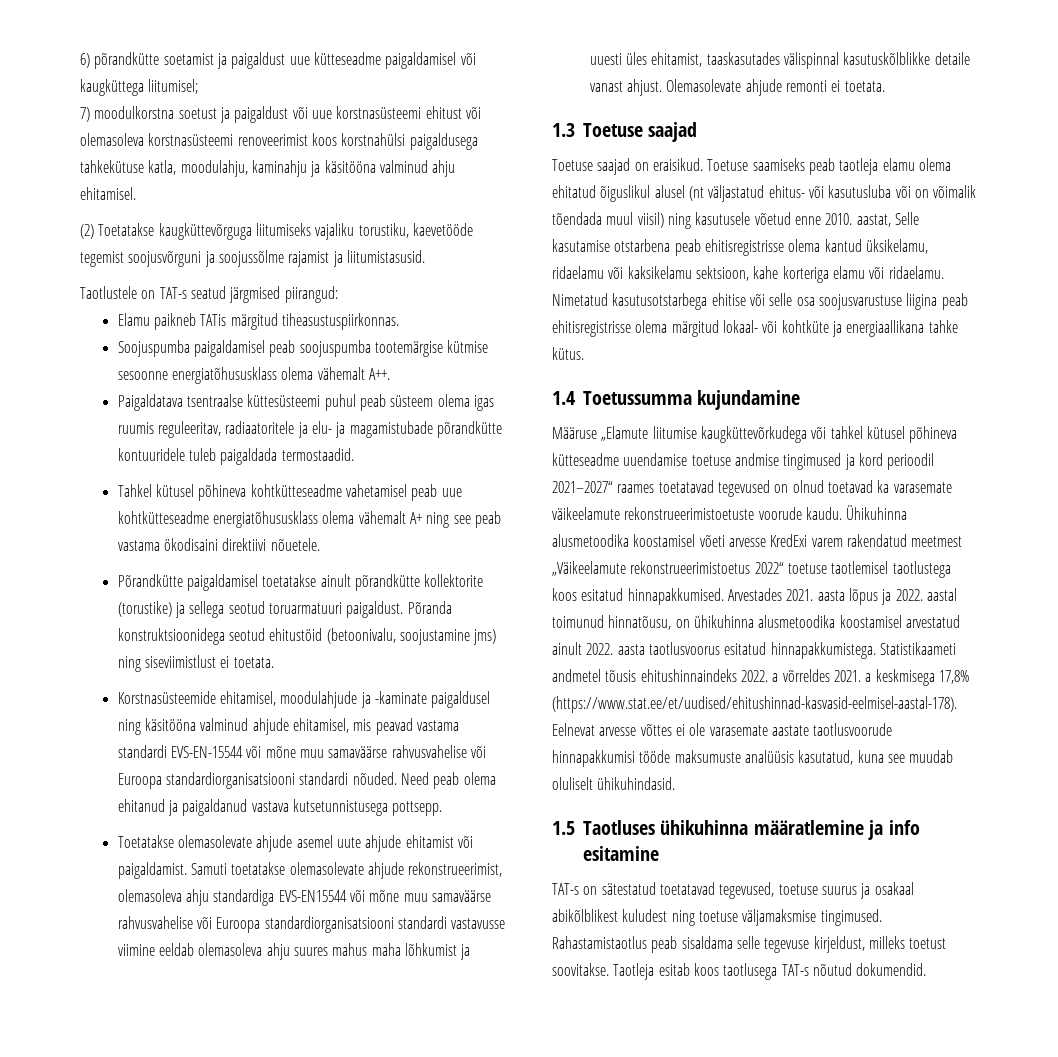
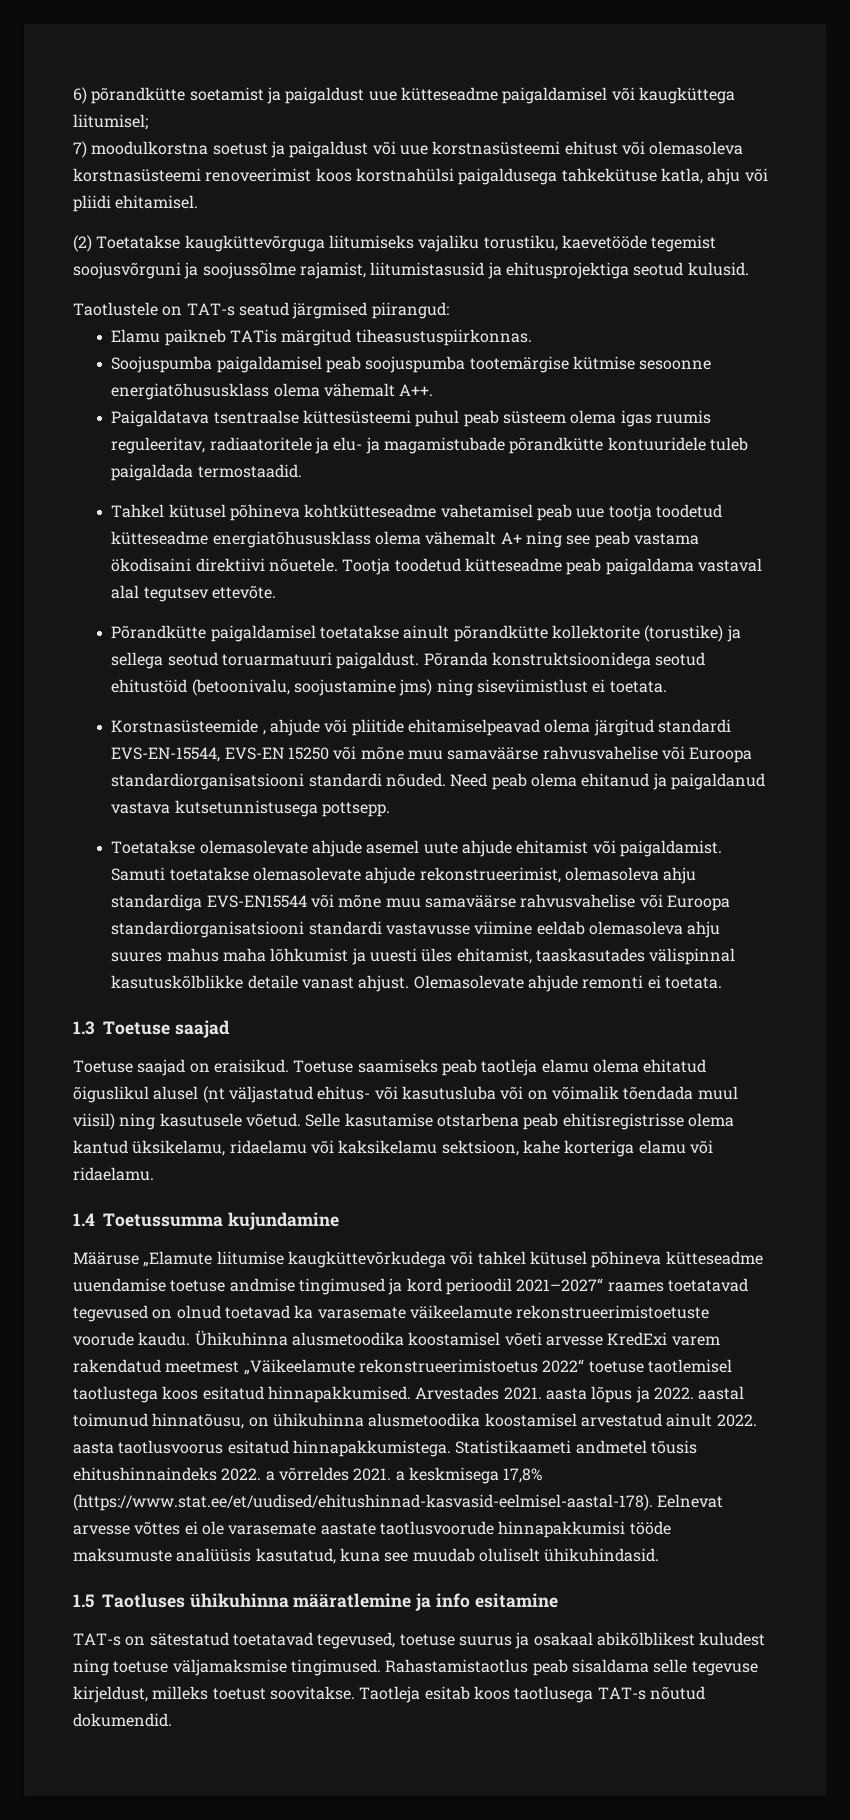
- 7) moodulkorstna soetust ja paigaldust või uue korstnasüsteemi ehitust või olemasoleva korstnasüsteemi renoveerimist koos korstnahülsi paigaldusega tahkekütuse katla, moodulahju, kaminahju ja käsitööna valminud ahju ehitamisel.
+ 7) moodulkorstna soetust ja paigaldust või uue korstnasüsteemi ehitust või olemasoleva korstnasüsteemi renoveerimist koos korstnahülsi paigaldusega tahkekütuse katla, ahju või pliidi ehitamisel.
- (2) Toetatakse kaugküttevõrguga liitumiseks vajaliku torustiku, kaevetööde tegemist soojusvõrguni ja soojussõlme rajamist ja liitumistasusid.
+ (2) Toetatakse kaugküttevõrguga liitumiseks vajaliku torustiku, kaevetööde tegemist soojusvõrguni ja soojussõlme rajamist, liitumistasusid ja ehitusprojektiga seotud kulusid.
- Tahkel kütusel põhineva kohtkütteseadme vahetamisel peab uue kohtkütteseadme energiatõhususklass olema vähemalt A+ ning see peab vastama ökodisaini direktiivi nõuetele.
+ Tahkel kütusel põhineva kohtkütteseadme vahetamisel peab uue tootja toodetud kütteseadme energiatõhususklass olema vähemalt A+ ning see peab vastama ökodisaini direktiivi nõuetele. Tootja toodetud kütteseadme peab paigaldama vastaval alal tegutsev ettevõte.
- Korstnasüsteemide ehitamisel, moodulahjude ja -kaminate paigaldusel ning käsitööna valminud ahjude ehitamisel, mis peavad vastama standardi EVS-EN-15544 või mõne muu samaväärse rahvusvahelise või Euroopa standardiorganisatsiooni standardi nõuded.
+ Korstnasüsteemide , ahjude või pliitide ehitamiselpeavad olema järgitud standardi EVS-EN-15544, EVS-EN 15250 või mõne muu samaväärse rahvusvahelise või Euroopa standardiorganisatsiooni standardi nõuded.
- Toetuse saamiseks peab taotleja elamu olema ehitatud õiguslikul alusel (nt väljastatud ehitus- või kasutusluba või on võimalik tõendada muul viisil) ning kasutusele võetud enne 2010. aastat, Selle kasutamise otstarbena peab ehitisregistrisse olema kantud üksikelamu, ridaelamu või kaksikelamu sektsioon, kahe korteriga elamu või ridaelamu. Nimetatud kasutusotstarbega ehitise või selle osa soojusvarustuse liigina peab ehitisregistrisse olema märgitud lokaal- või kohtküte ja energiaallikana tahke kütus.
+ Toetuse saamiseks peab taotleja elamu olema ehitatud õiguslikul alusel (nt väljastatud ehitus- või kasutusluba või on võimalik tõendada muul viisil) ning kasutusele võetud. Selle kasutamise otstarbena peab ehitisregistrisse olema kantud üksikelamu, ridaelamu või kaksikelamu sektsioon, kahe korteriga elamu või ridaelamu.

